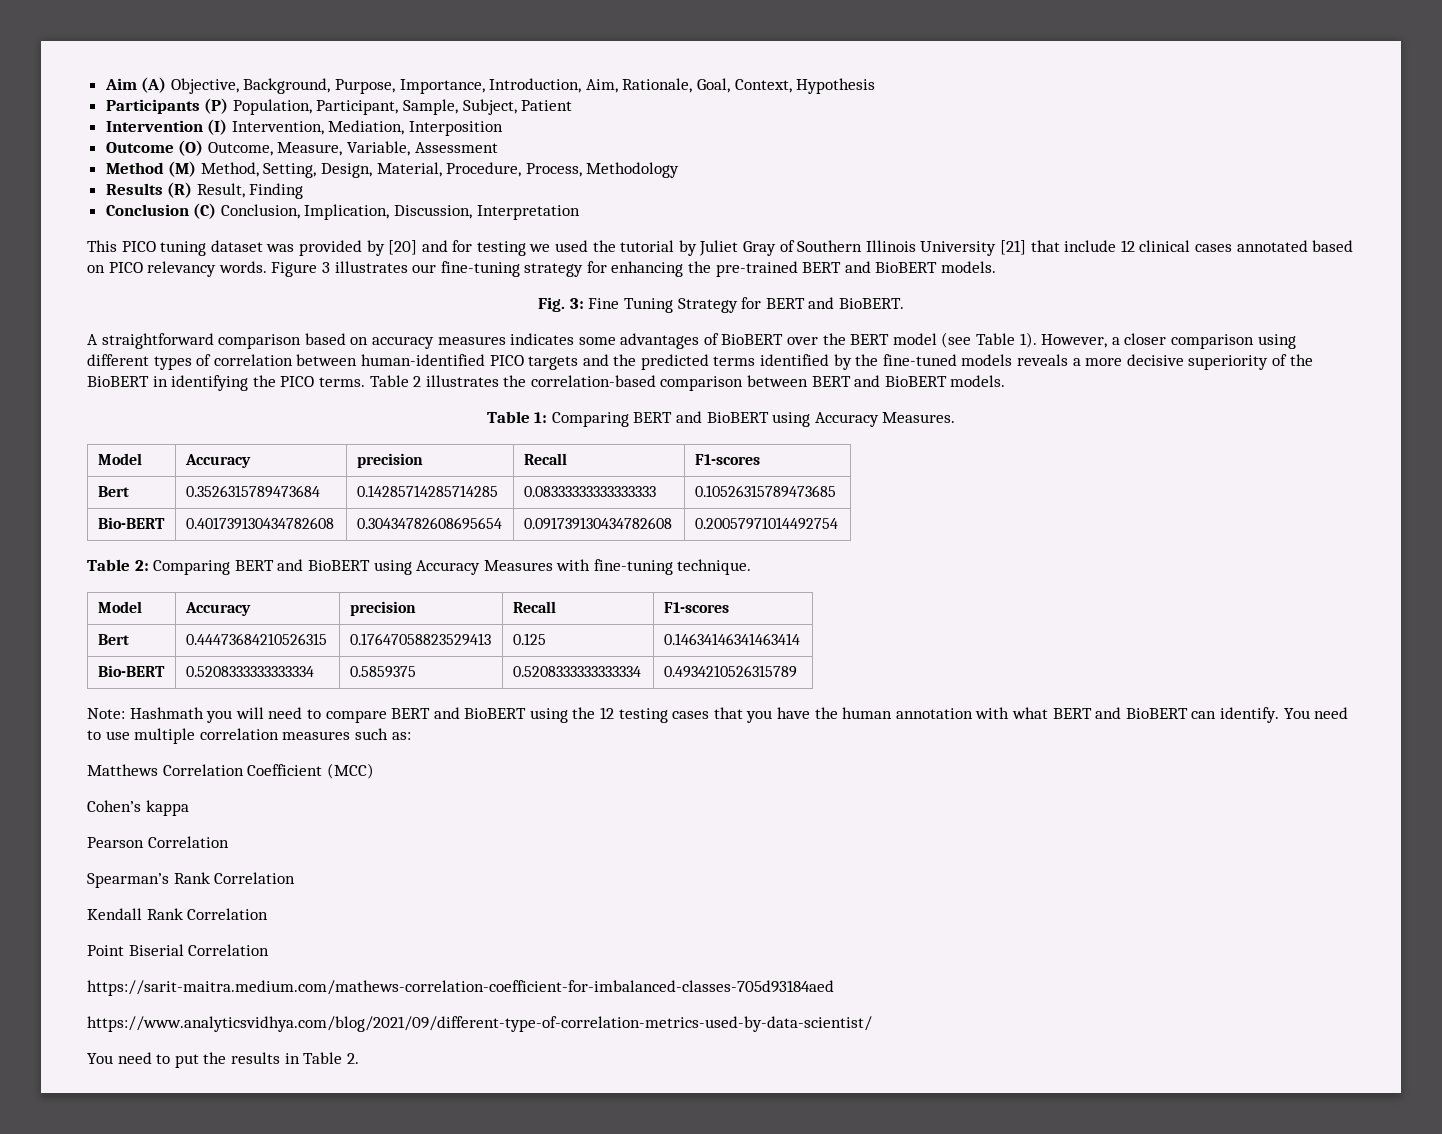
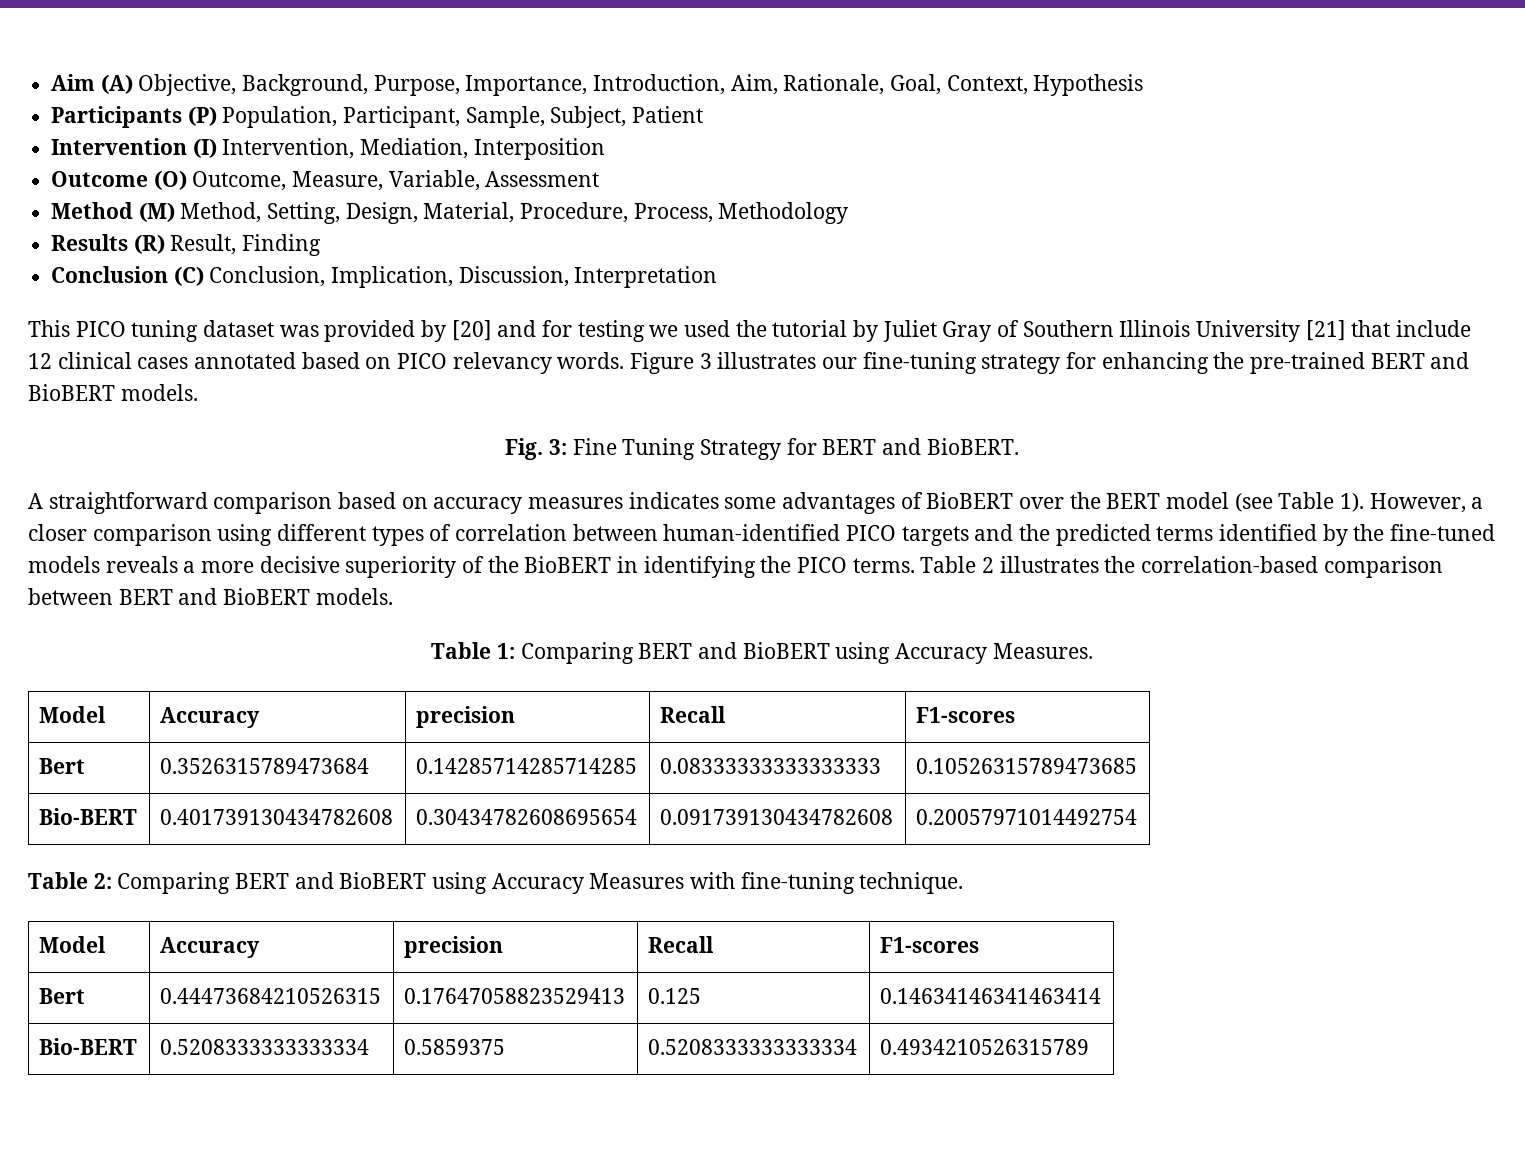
- Note: Hashmath you will need to compare BERT and BioBERT using the 12 testing cases that you have the human annotation with what BERT and BioBERT can identify. You need to use multiple correlation measures such as:
- Matthews Correlation Coefficient (MCC)
- Cohen’s kappa
- Pearson Correlation
- Spearman’s Rank Correlation
- Kendall Rank Correlation
- Point Biserial Correlation
- https://sarit-maitra.medium.com/mathews-correlation-coefficient-for-imbalanced-classes-705d93184aed
- https://www.analyticsvidhya.com/blog/2021/09/different-type-of-correlation-metrics-used-by-data-scientist/
- You need to put the results in Table 2.

